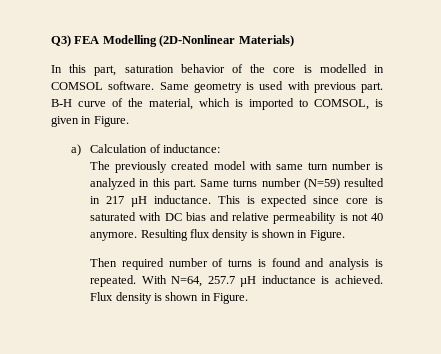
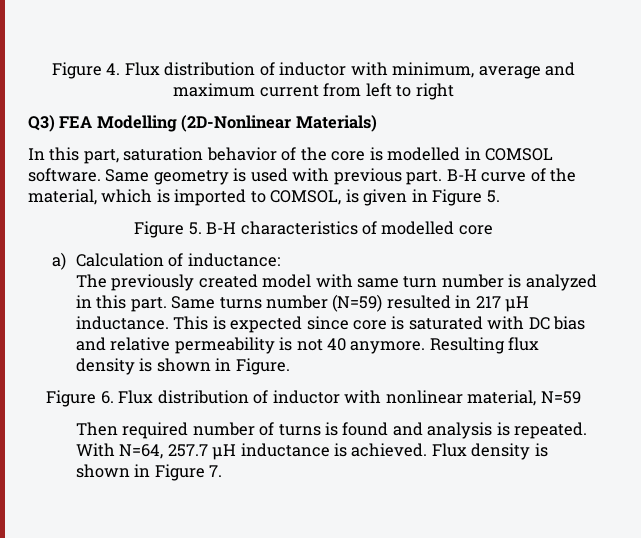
+ Figure 4. Flux distribution of inductor with minimum, average and maximum current from left to right
- B-H curve of the material, which is imported to COMSOL, is given in Figure.
+ B-H curve of the material, which is imported to COMSOL, is given in Figure 5.
+ Figure 5. B-H characteristics of modelled core
+ Figure 6. Flux distribution of inductor with nonlinear material, N=59
- Flux density is shown in Figure.
+ Flux density is shown in Figure 7.

